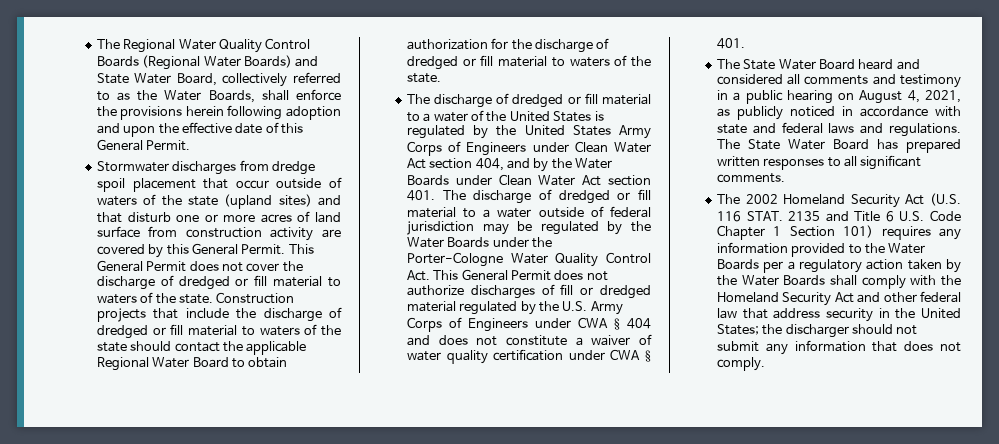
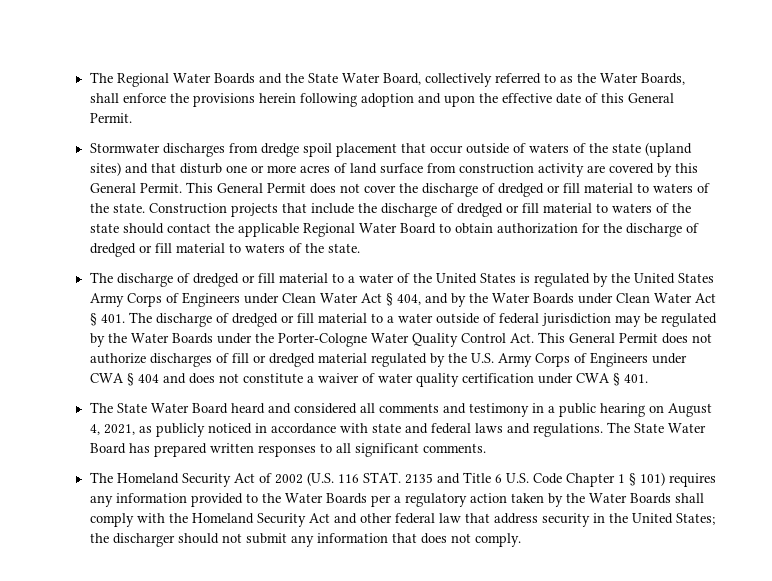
- The Regional Water Quality Control Boards (Regional Water Boards) and State Water Board, collectively referred to as the Water Boards, shall enforce the provisions herein following adoption and upon the effective date of this General Permit.
+ The Regional Water Boards and the State Water Board, collectively referred to as the Water Boards, shall enforce the provisions herein following adoption and upon the effective date of this General Permit.
- The discharge of dredged or fill material to a water of the United States is regulated by the United States Army Corps of Engineers under Clean Water Act section 404, and by the Water Boards under Clean Water Act section 401. The discharge of dredged or fill material to a water outside of federal jurisdiction may be regulated by the Water Boards under the Porter-Cologne Water Quality Control Act. This General Permit does not authorize discharges of fill or dredged material regulated by the U.S. Army Corps of Engineers under CWA § 404 and does not constitute a waiver of water quality certification under CWA § 401.
+ The discharge of dredged or fill material to a water of the United States is regulated by the United States Army Corps of Engineers under Clean Water Act § 404, and by the Water Boards under Clean Water Act § 401. The discharge of dredged or fill material to a water outside of federal jurisdiction may be regulated by the Water Boards under the Porter-Cologne Water Quality Control Act. This General Permit does not authorize discharges of fill or dredged material regulated by the U.S. Army Corps of Engineers under CWA § 404 and does not constitute a waiver of water quality certification under CWA § 401.
- The 2002 Homeland Security Act (U.S. 116 STAT.
+ The Homeland Security Act of 2002 (U.S. 116 STAT.
- 2135 and Title 6 U.S. Code Chapter 1 Section 101) requires any information provided to the Water Boards per a regulatory action taken by the Water Boards shall comply with the Homeland Security Act and other federal law that address security in the United States; the discharger should not submit any information that does not comply.
+ 2135 and Title 6 U.S. Code Chapter 1 § 101) requires any information provided to the Water Boards per a regulatory action taken by the Water Boards shall comply with the Homeland Security Act and other federal law that address security in the United States; the discharger should not submit any information that does not comply.

